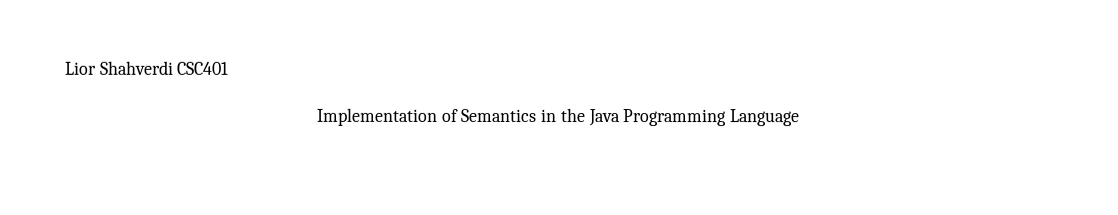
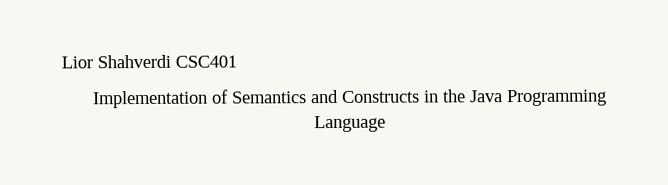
- Implementation of Semantics in the Java Programming Language
+ Implementation of Semantics and Constructs in the Java Programming Language

